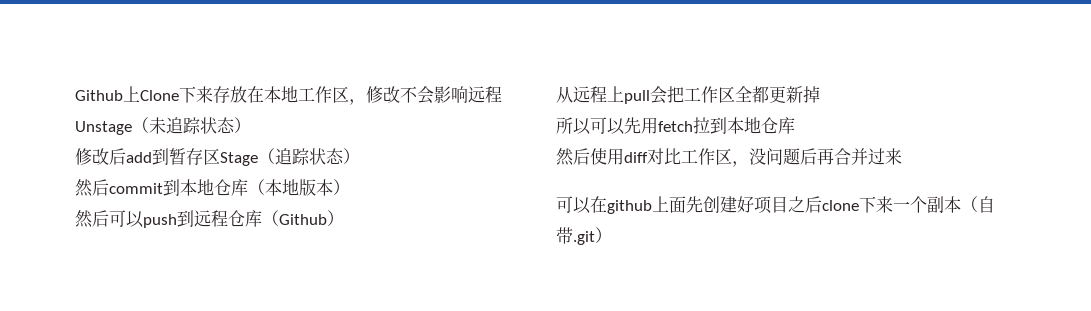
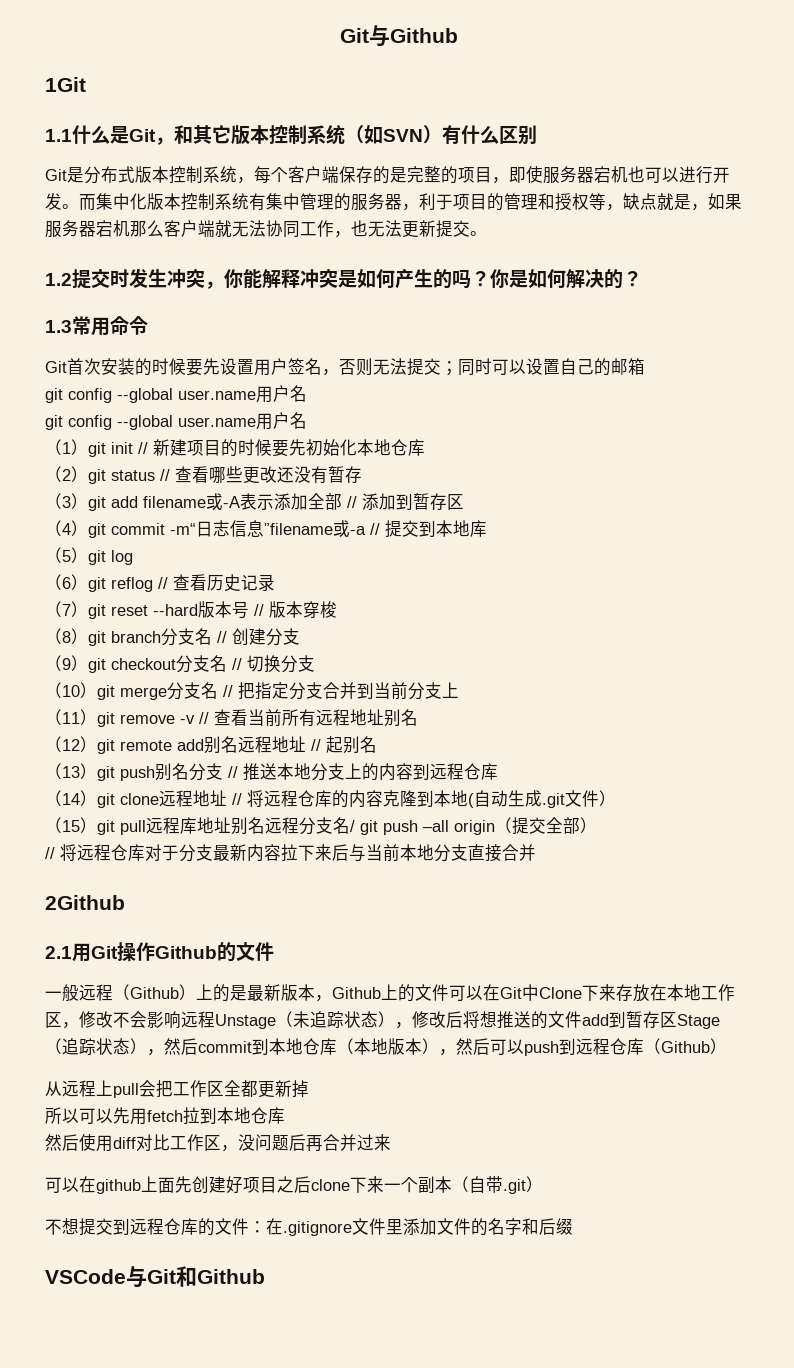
- Github上Clone下来存放在本地工作区，修改不会影响远程Unstage（未追踪状态）
- 修改后add到暂存区Stage（追踪状态）
- 然后commit到本地仓库（本地版本）
- 然后可以push到远程仓库（Github）
+ Git与Github
+ 1Git
+ 1.1什么是Git，和其它版本控制系统（如SVN）有什么区别
+ Git是分布式版本控制系统，每个客户端保存的是完整的项目，即使服务器宕机也可以进行开发。而集中化版本控制系统有集中管理的服务器，利于项目的管理和授权等，缺点就是，如果服务器宕机那么客户端就无法协同工作，也无法更新提交。
+ 1.2提交时发生冲突，你能解释冲突是如何产生的吗？你是如何解决的？
+ 1.3常用命令
+ Git首次安装的时候要先设置用户签名，否则无法提交；同时可以设置自己的邮箱
+ git config --global user.name用户名
+ git config --global user.name用户名
+ （1）git init // 新建项目的时候要先初始化本地仓库
+ （2）git status // 查看哪些更改还没有暂存
+ （3）git add filename或-A表示添加全部 // 添加到暂存区
+ （4）git commit -m“日志信息”filename或-a // 提交到本地库
+ （5）git log
+ （6）git reflog // 查看历史记录
+ （7）git reset --hard版本号 // 版本穿梭
+ （8）git branch分支名 // 创建分支
+ （9）git checkout分支名 // 切换分支
+ （10）git merge分支名 // 把指定分支合并到当前分支上
+ （11）git remove -v // 查看当前所有远程地址别名
+ （12）git remote add别名远程地址 // 起别名
+ （13）git push别名分支 // 推送本地分支上的内容到远程仓库
+ （14）git clone远程地址 // 将远程仓库的内容克隆到本地(自动生成.git文件）
+ （15）git pull远程库地址别名远程分支名/ git push –all origin（提交全部）
+ // 将远程仓库对于分支最新内容拉下来后与当前本地分支直接合并
+ 2Github
+ 2.1用Git操作Github的文件
+ 一般远程（Github）上的是最新版本，Github上的文件可以在Git中Clone下来存放在本地工作区，修改不会影响远程Unstage（未追踪状态），修改后将想推送的文件add到暂存区Stage（追踪状态），然后commit到本地仓库（本地版本），然后可以push到远程仓库（Github）
+ 不想提交到远程仓库的文件：在.gitignore文件里添加文件的名字和后缀
+ VSCode与Git和Github

